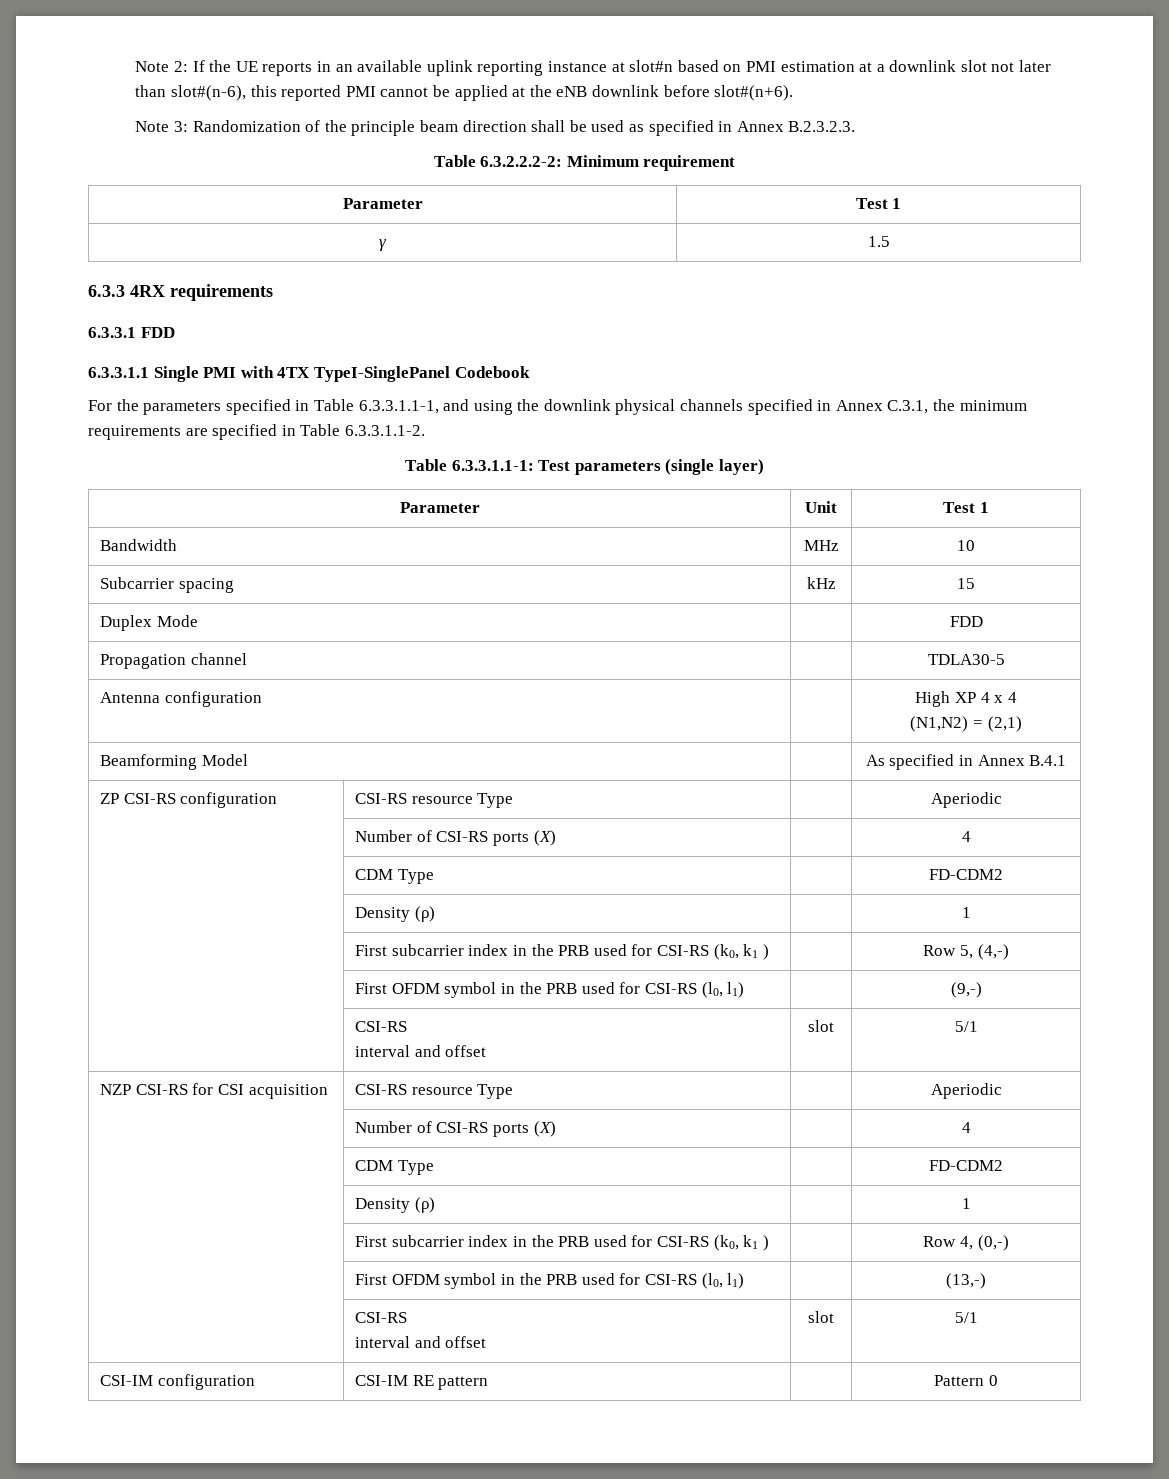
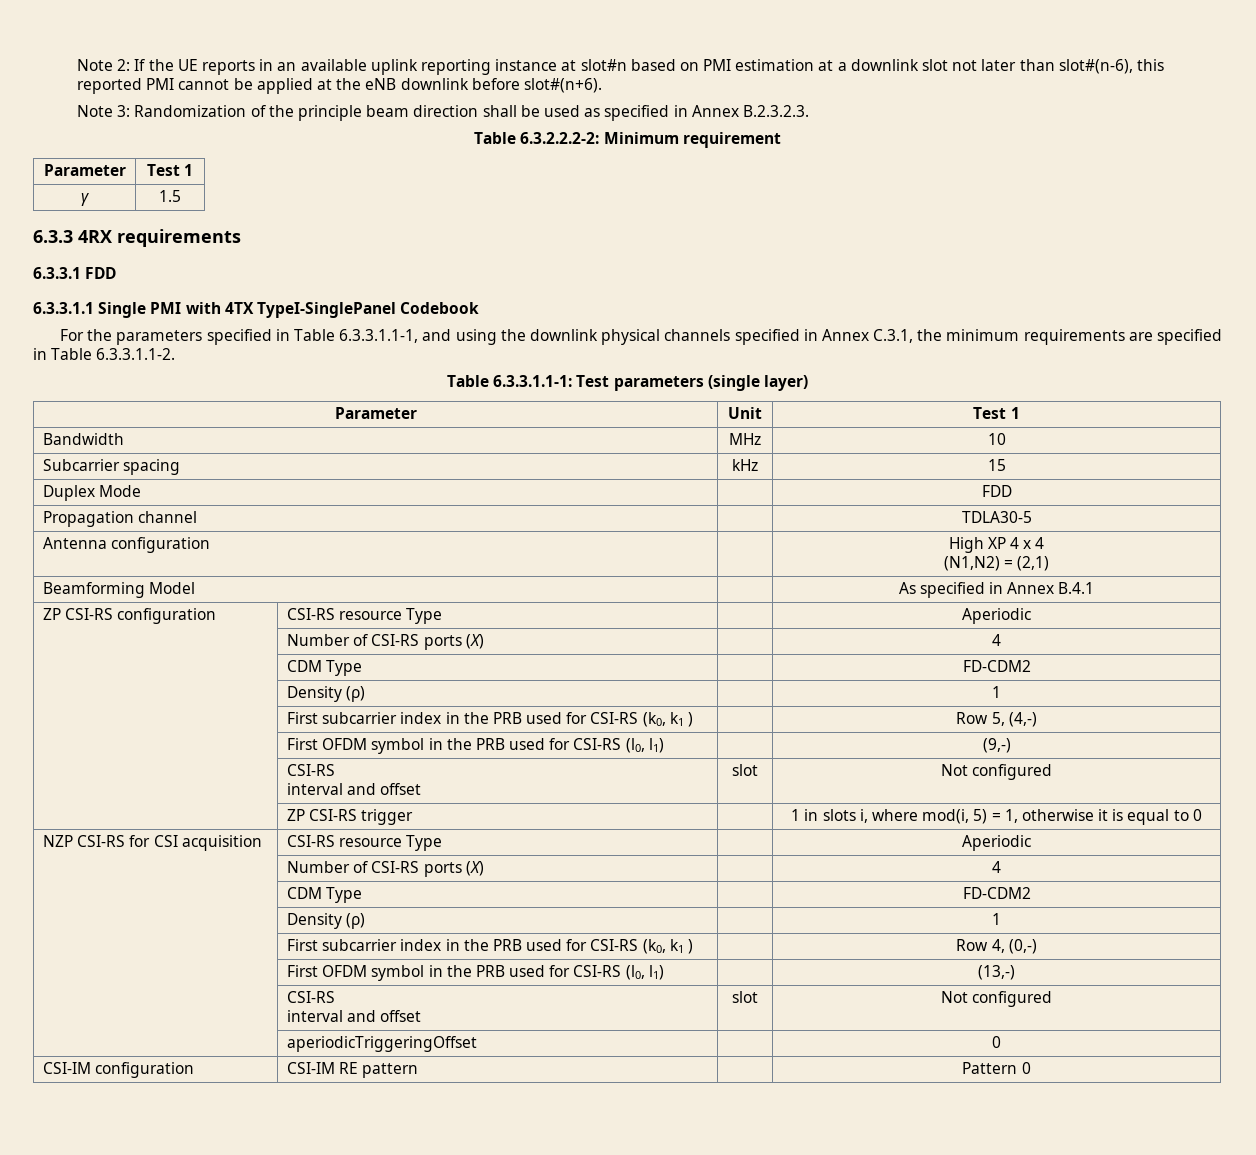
  | First OFDM symbol in the PRB used for CSI-RS (l0, l1) | | (9,-)
  | CSI-RS
- interval and offset | slot | 5/1
+ interval and offset | slot | Not configured
+ | ZP CSI-RS trigger | | 1 in slots i, where mod(i, 5) = 1, otherwise it is equal to 0
  | First OFDM symbol in the PRB used for CSI-RS (l0, l1) | | (13,-)
  | CSI-RS
- interval and offset | slot | 5/1
+ interval and offset | slot | Not configured
+ | aperiodicTriggeringOffset | | 0

